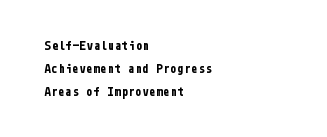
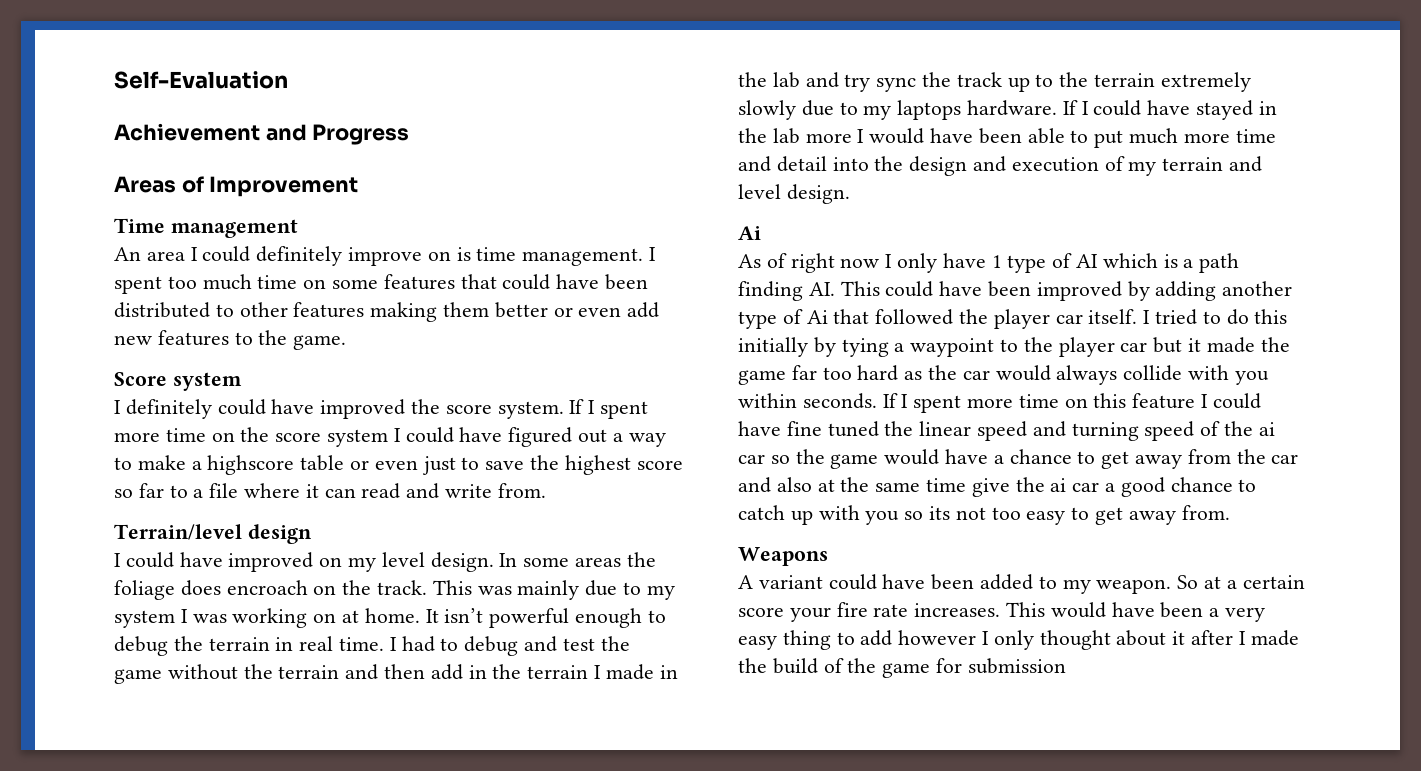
+ Time management
+ An area I could definitely improve on is time management. I spent too much time on some features that could have been distributed to other features making them better or even add new features to the game.
+ Score system
+ I definitely could have improved the score system. If I spent more time on the score system I could have figured out a way to make a highscore table or even just to save the highest score so far to a file where it can read and write from.
+ Terrain/level design
+ I could have improved on my level design. In some areas the foliage does encroach on the track. This was mainly due to my system I was working on at home. It isn’t powerful enough to debug the terrain in real time. I had to debug and test the game without the terrain and then add in the terrain I made in the lab and try sync the track up to the terrain extremely slowly due to my laptops hardware. If I could have stayed in the lab more I would have been able to put much more time and detail into the design and execution of my terrain and level design.
+ Ai
+ As of right now I only have 1 type of AI which is a path finding AI. This could have been improved by adding another type of Ai that followed the player car itself. I tried to do this initially by tying a waypoint to the player car but it made the game far too hard as the car would always collide with you within seconds. If I spent more time on this feature I could have fine tuned the linear speed and turning speed of the ai car so the game would have a chance to get away from the car and also at the same time give the ai car a good chance to catch up with you so its not too easy to get away from.
+ Weapons
+ A variant could have been added to my weapon. So at a certain score your fire rate increases. This would have been a very easy thing to add however I only thought about it after I made the build of the game for submission

